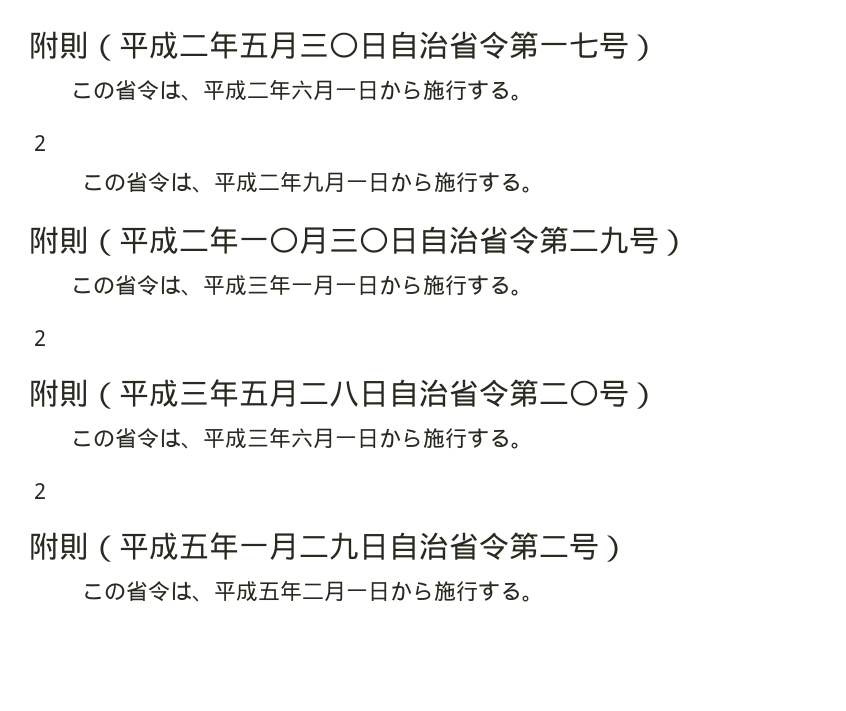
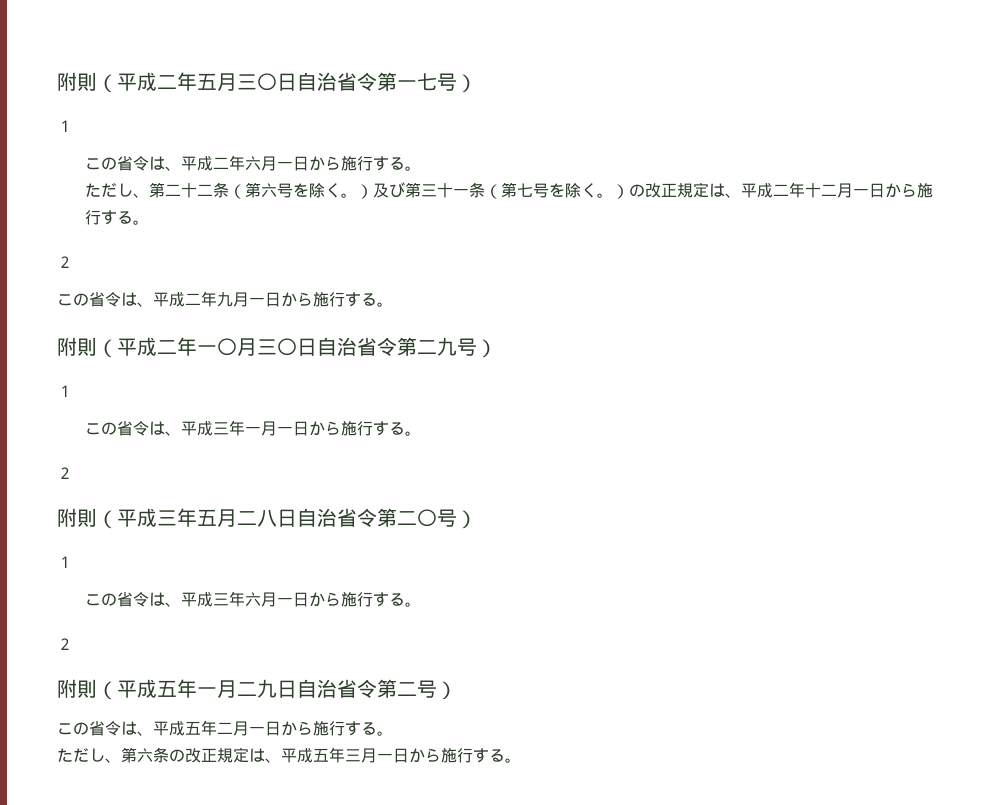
  附則（平成二年五月三〇日自治省令第一七号）
+ １
+ ただし、第二十二条（第六号を除く。）及び第三十一条（第七号を除く。）の改正規定は、平成二年十二月一日から施行する。
  附則（平成二年一〇月三〇日自治省令第二九号）
+ １
  附則（平成三年五月二八日自治省令第二〇号）
+ １
+ ただし、第六条の改正規定は、平成五年三月一日から施行する。

